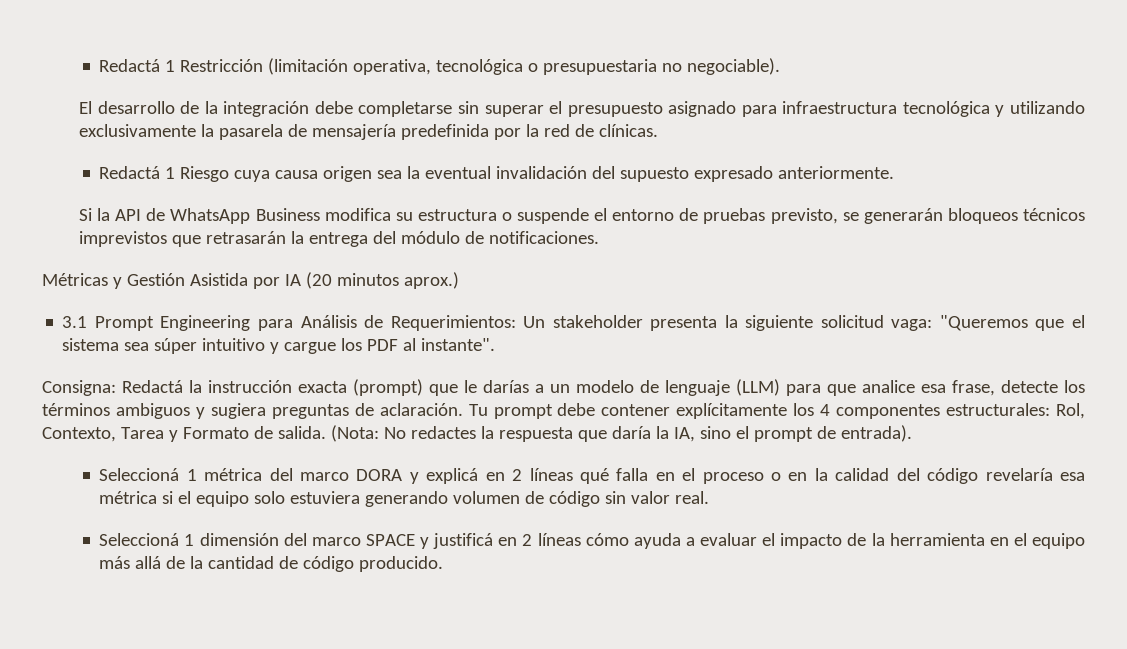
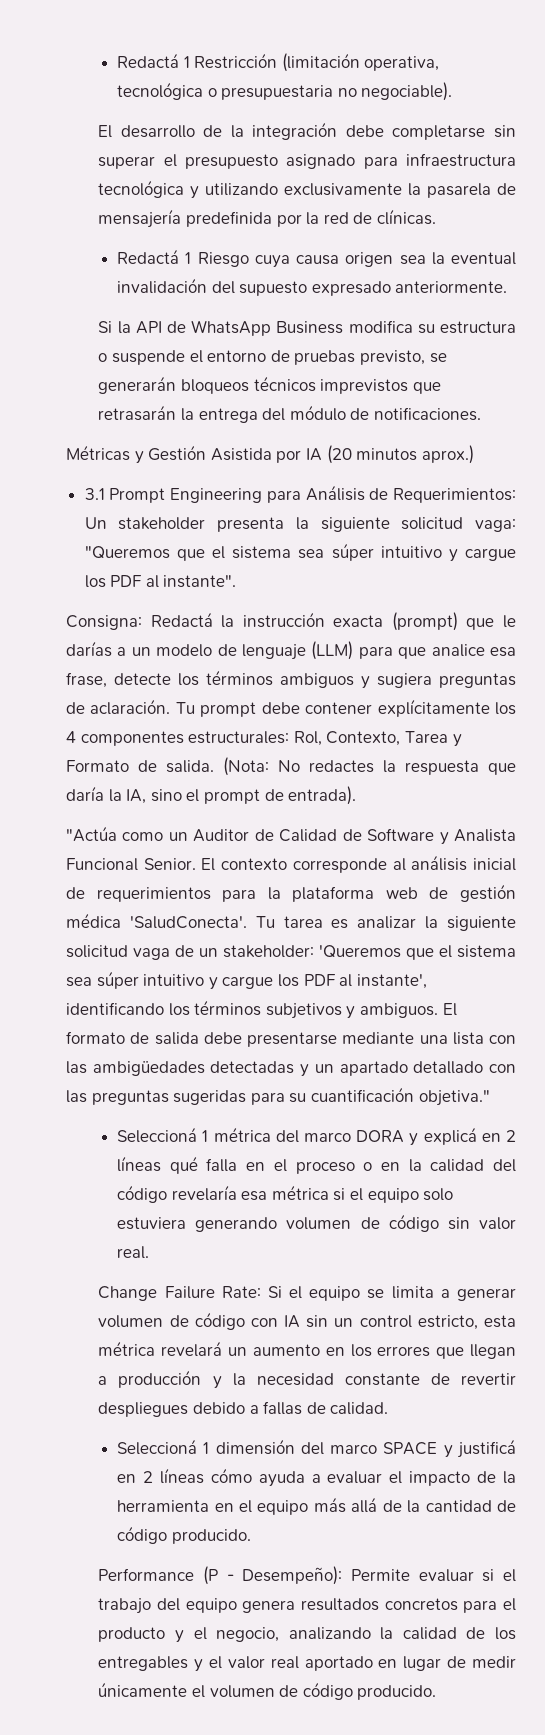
+ "Actúa como un Auditor de Calidad de Software y Analista Funcional Senior. El contexto corresponde al análisis inicial de requerimientos para la plataforma web de gestión médica 'SaludConecta'. Tu tarea es analizar la siguiente solicitud vaga de un stakeholder: 'Queremos que el sistema sea súper intuitivo y cargue los PDF al instante', identificando los términos subjetivos y ambiguos. El formato de salida debe presentarse mediante una lista con las ambigüedades detectadas y un apartado detallado con las preguntas sugeridas para su cuantificación objetiva."
+ Change Failure Rate: Si el equipo se limita a generar volumen de código con IA sin un control estricto, esta métrica revelará un aumento en los errores que llegan a producción y la necesidad constante de revertir despliegues debido a fallas de calidad.
+ Performance (P - Desempeño): Permite evaluar si el trabajo del equipo genera resultados concretos para el producto y el negocio, analizando la calidad de los entregables y el valor real aportado en lugar de medir únicamente el volumen de código producido.

